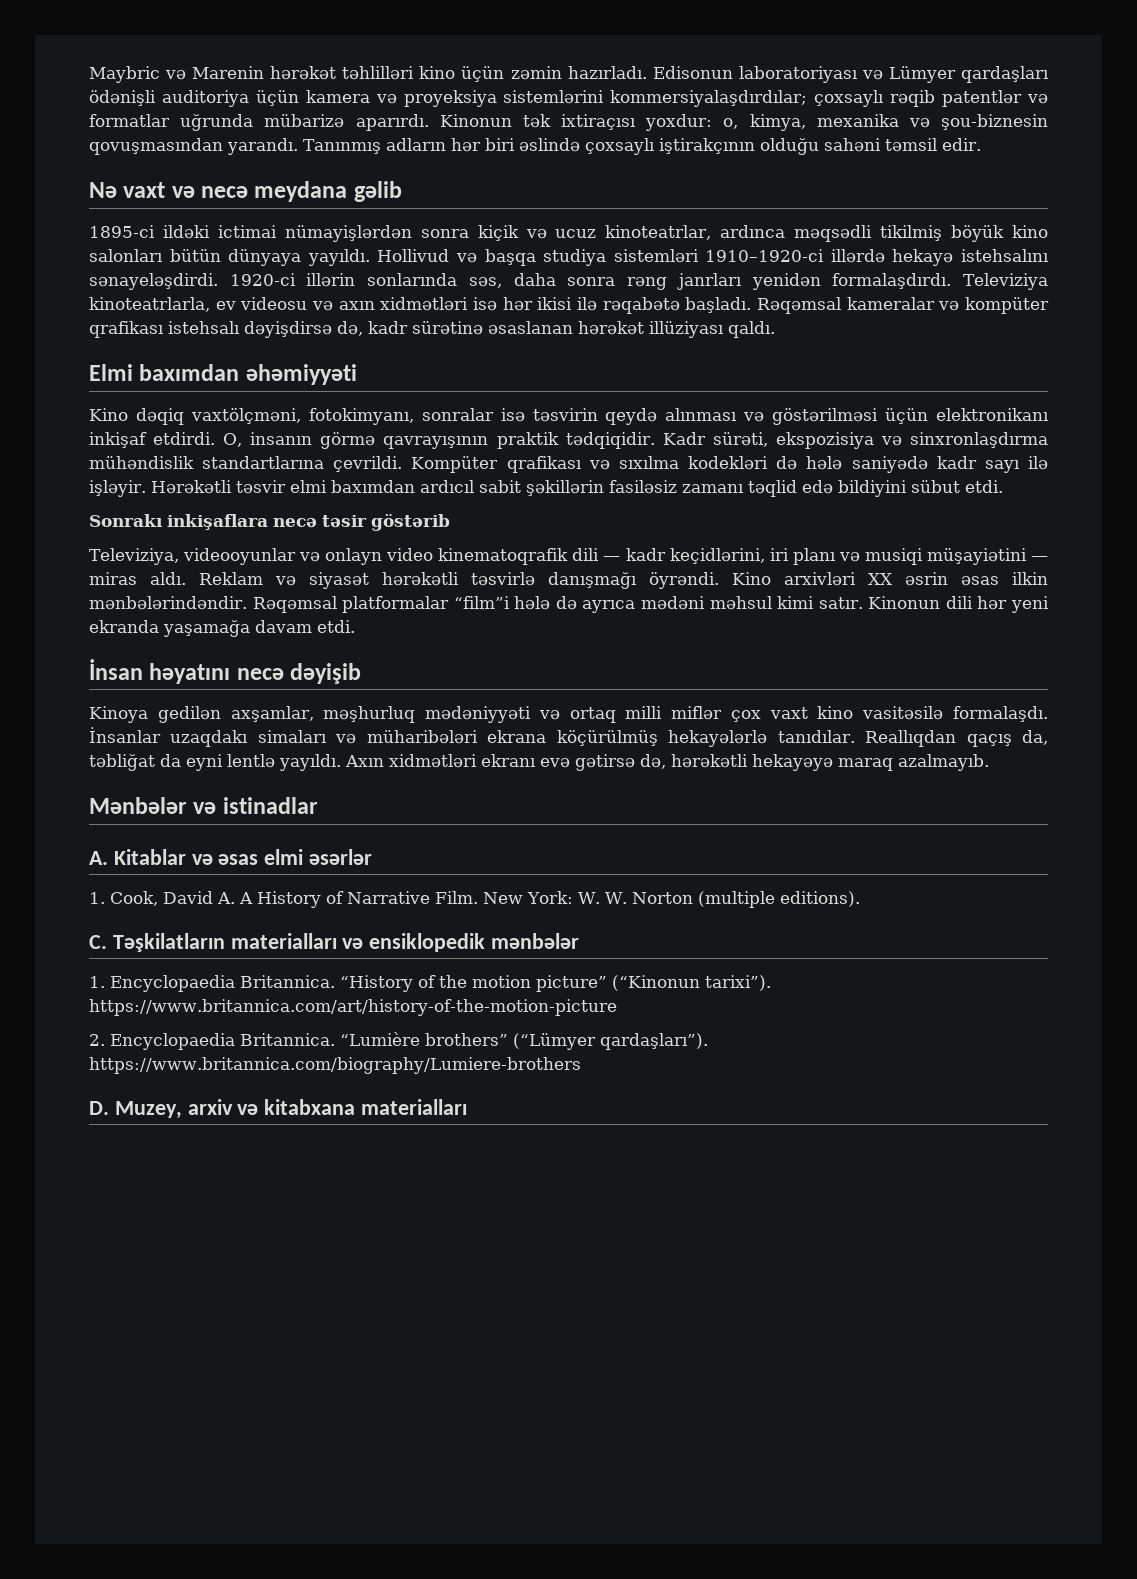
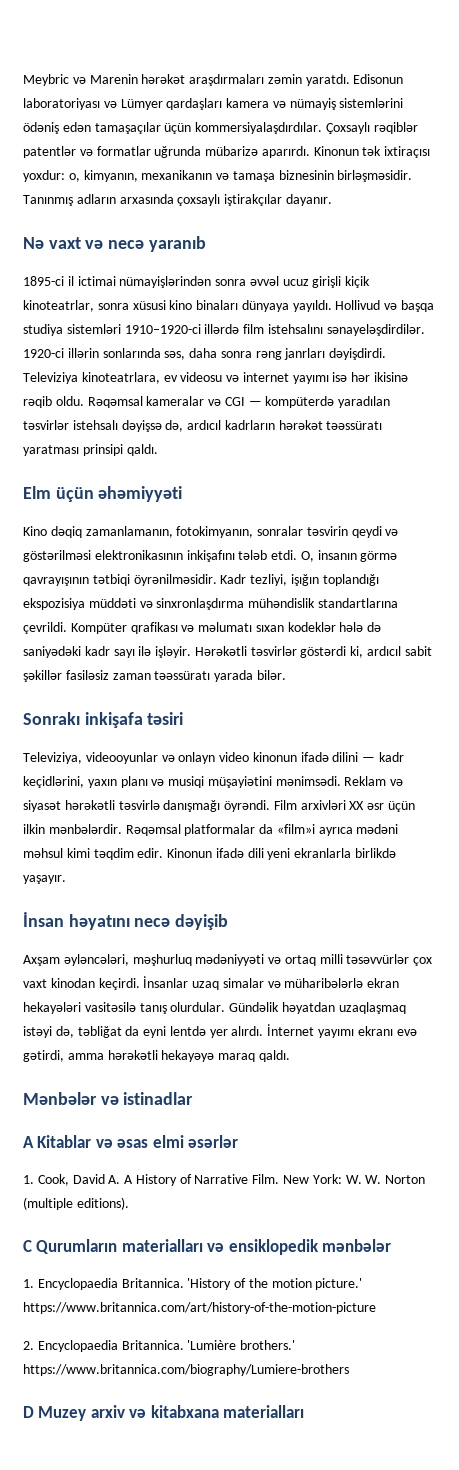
- Maybric və Marenin hərəkət təhlilləri kino üçün zəmin hazırladı.
+ Meybric və Marenin hərəkət araşdırmaları zəmin yaratdı.
- Edisonun laboratoriyası və Lümyer qardaşları ödənişli auditoriya üçün kamera və proyeksiya sistemlərini kommersiyalaşdırdılar; çoxsaylı rəqib patentlər və formatlar uğrunda mübarizə aparırdı.
+ Edisonun laboratoriyası və Lümyer qardaşları kamera və nümayiş sistemlərini ödəniş edən tamaşaçılar üçün kommersiyalaşdırdılar. Çoxsaylı rəqiblər patentlər və formatlar uğrunda mübarizə aparırdı.
- Kinonun tək ixtiraçısı yoxdur: o, kimya, mexanika və şou-biznesin qovuşmasından yarandı. Tanınmış adların hər biri əslində çoxsaylı iştirakçının olduğu sahəni təmsil edir.
+ Kinonun tək ixtiraçısı yoxdur: o, kimyanın, mexanikanın və tamaşa biznesinin birləşməsidir. Tanınmış adların arxasında çoxsaylı iştirakçılar dayanır.
- Nə vaxt və necə meydana gəlib
+ Nə vaxt və necə yaranıb
- 1895-ci ildəki ictimai nümayişlərdən sonra kiçik və ucuz kinoteatrlar, ardınca məqsədli tikilmiş böyük kino salonları bütün dünyaya yayıldı.
+ 1895-ci il ictimai nümayişlərindən sonra əvvəl ucuz girişli kiçik kinoteatrlar, sonra xüsusi kino binaları dünyaya yayıldı.
- Hollivud və başqa studiya sistemləri 1910–1920-ci illərdə hekayə istehsalını sənayeləşdirdi.
+ Hollivud və başqa studiya sistemləri 1910–1920-ci illərdə film istehsalını sənayeləşdirdilər.
- 1920-ci illərin sonlarında səs, daha sonra rəng janrları yenidən formalaşdırdı. Televiziya kinoteatrlarla, ev videosu və axın xidmətləri isə hər ikisi ilə rəqabətə başladı. Rəqəmsal kameralar və kompüter qrafikası istehsalı dəyişdirsə də, kadr sürətinə əsaslanan hərəkət illüziyası qaldı.
- Elmi baxımdan əhəmiyyəti
+ 1920-ci illərin sonlarında səs, daha sonra rəng janrları dəyişdirdi. Televiziya kinoteatrlara, ev videosu və internet yayımı isə hər ikisinə rəqib oldu. Rəqəmsal kameralar və CGI — kompüterdə yaradılan təsvirlər istehsalı dəyişsə də, ardıcıl kadrların hərəkət təəssüratı yaratması prinsipi qaldı.
+ Elm üçün əhəmiyyəti
- Kino dəqiq vaxtölçməni, fotokimyanı, sonralar isə təsvirin qeydə alınması və göstərilməsi üçün elektronikanı inkişaf etdirdi. O, insanın görmə qavrayışının praktik tədqiqidir. Kadr sürəti, ekspozisiya və sinxronlaşdırma mühəndislik standartlarına çevrildi.
+ Kino dəqiq zamanlamanın, fotokimyanın, sonralar təsvirin qeydi və göstərilməsi elektronikasının inkişafını tələb etdi. O, insanın görmə qavrayışının tətbiqi öyrənilməsidir. Kadr tezliyi, işığın toplandığı ekspozisiya müddəti və sinxronlaşdırma mühəndislik standartlarına çevrildi.
- Kompüter qrafikası və sıxılma kodekləri də hələ saniyədə kadr sayı ilə işləyir.
+ Kompüter qrafikası və məlumatı sıxan kodeklər hələ də saniyədəki kadr sayı ilə işləyir.
- Hərəkətli təsvir elmi baxımdan ardıcıl sabit şəkillərin fasiləsiz zamanı təqlid edə bildiyini sübut etdi.
- Sonrakı inkişaflara necə təsir göstərib
+ Hərəkətli təsvirlər göstərdi ki, ardıcıl sabit şəkillər fasiləsiz zaman təəssüratı yarada bilər.
+ Sonrakı inkişafa təsiri
- Televiziya, videooyunlar və onlayn video kinematoqrafik dili — kadr keçidlərini, iri planı və musiqi müşayiətini — miras aldı.
+ Televiziya, videooyunlar və onlayn video kinonun ifadə dilini — kadr keçidlərini, yaxın planı və musiqi müşayiətini mənimsədi.
- Kino arxivləri XX əsrin əsas ilkin mənbələrindəndir. Rəqəmsal platformalar “film”i hələ də ayrıca mədəni məhsul kimi satır. Kinonun dili hər yeni ekranda yaşamağa davam etdi.
+ Film arxivləri XX əsr üçün ilkin mənbələrdir. Rəqəmsal platformalar da «film»i ayrıca mədəni məhsul kimi təqdim edir. Kinonun ifadə dili yeni ekranlarla birlikdə yaşayır.
- Kinoya gedilən axşamlar, məşhurluq mədəniyyəti və ortaq milli miflər çox vaxt kino vasitəsilə formalaşdı. İnsanlar uzaqdakı simaları və müharibələri ekrana köçürülmüş hekayələrlə tanıdılar. Reallıqdan qaçış da, təbliğat da eyni lentlə yayıldı. Axın xidmətləri ekranı evə gətirsə də, hərəkətli hekayəyə maraq azalmayıb.
+ Axşam əyləncələri, məşhurluq mədəniyyəti və ortaq milli təsəvvürlər çox vaxt kinodan keçirdi. İnsanlar uzaq simalar və müharibələrlə ekran hekayələri vasitəsilə tanış olurdular. Gündəlik həyatdan uzaqlaşmaq istəyi də, təbliğat da eyni lentdə yer alırdı. İnternet yayımı ekranı evə gətirdi, amma hərəkətli hekayəyə maraq qaldı.
- A. Kitablar və əsas elmi əsərlər
+ A Kitablar və əsas elmi əsərlər
- C. Təşkilatların materialları və ensiklopedik mənbələr
+ C Qurumların materialları və ensiklopedik mənbələr
- “History of the motion picture” (“Kinonun tarixi”). https://www.britannica.com/art/history-of-the-motion-picture
+ 'History of the motion picture.' https://www.britannica.com/art/history-of-the-motion-picture
- “Lumière brothers” (“Lümyer qardaşları”). https://www.britannica.com/biography/Lumiere-brothers
+ 'Lumière brothers.' https://www.britannica.com/biography/Lumiere-brothers
- D. Muzey, arxiv və kitabxana materialları
+ D Muzey arxiv və kitabxana materialları

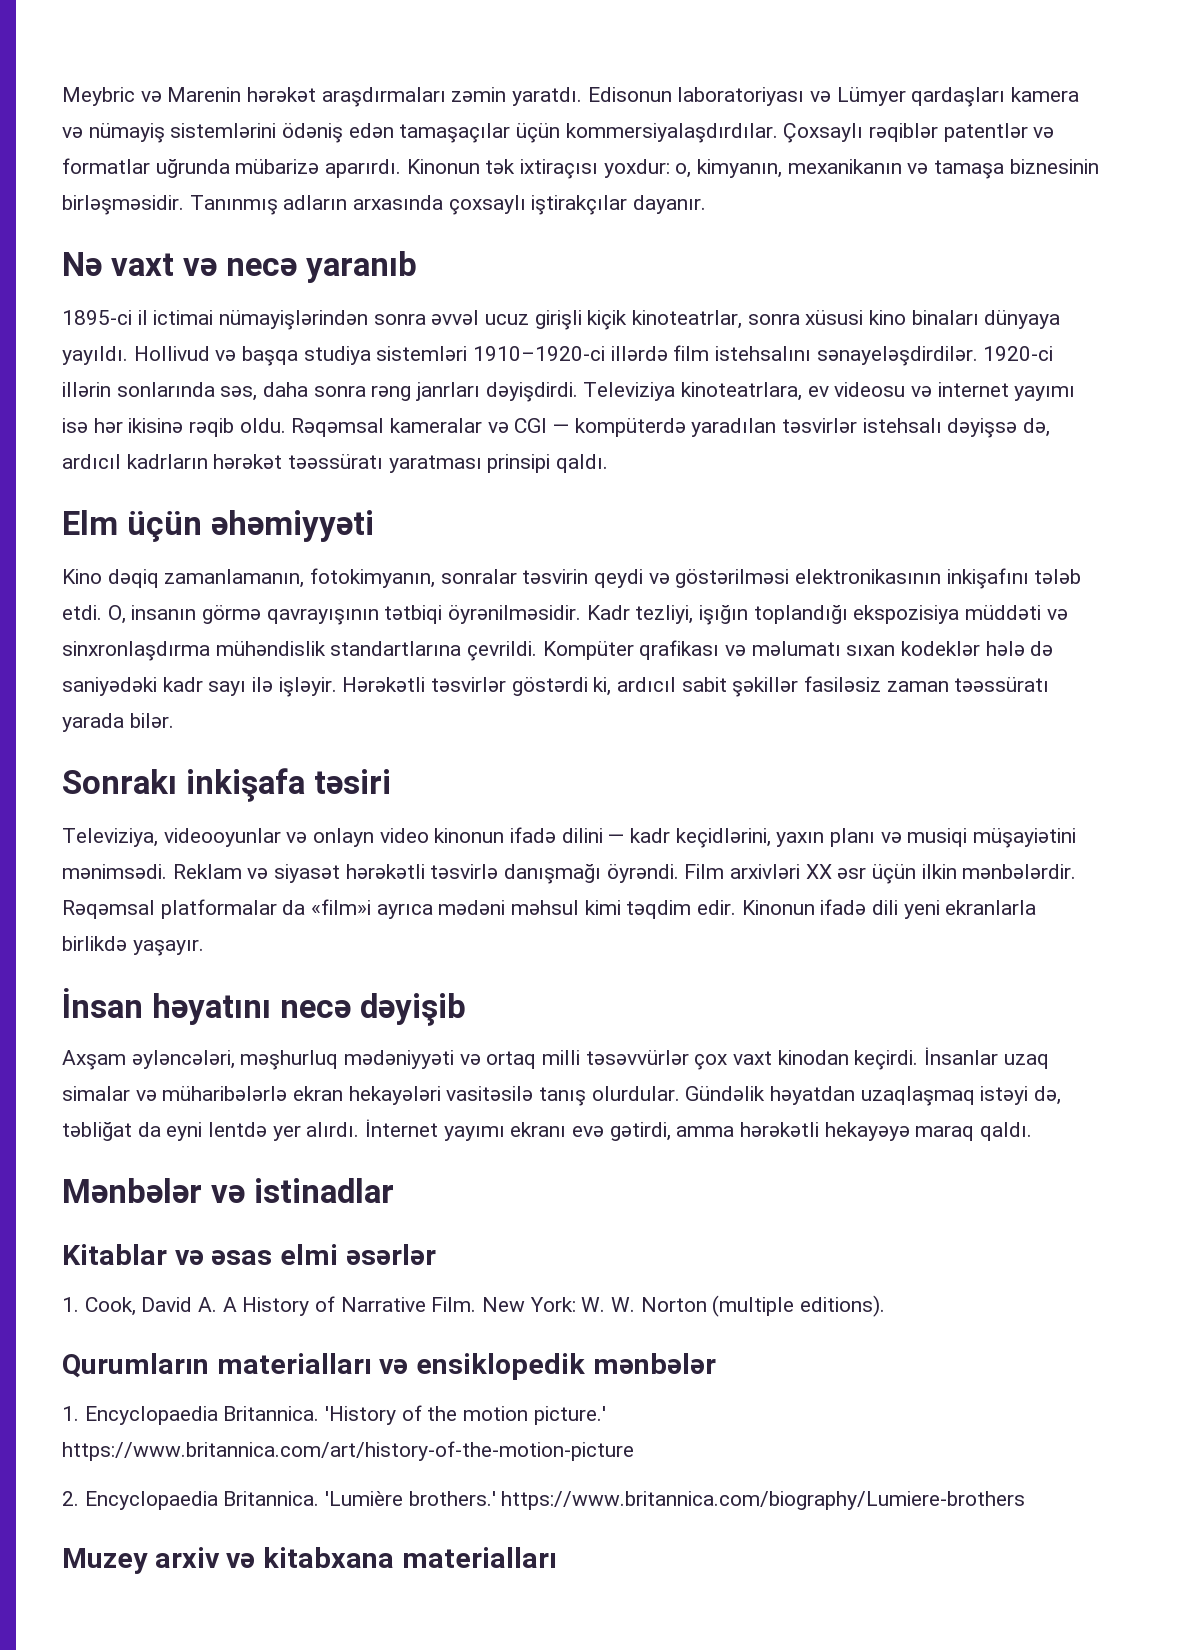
- A Kitablar və əsas elmi əsərlər
+ Kitablar və əsas elmi əsərlər
- C Qurumların materialları və ensiklopedik mənbələr
+ Qurumların materialları və ensiklopedik mənbələr
- D Muzey arxiv və kitabxana materialları
+ Muzey arxiv və kitabxana materialları

